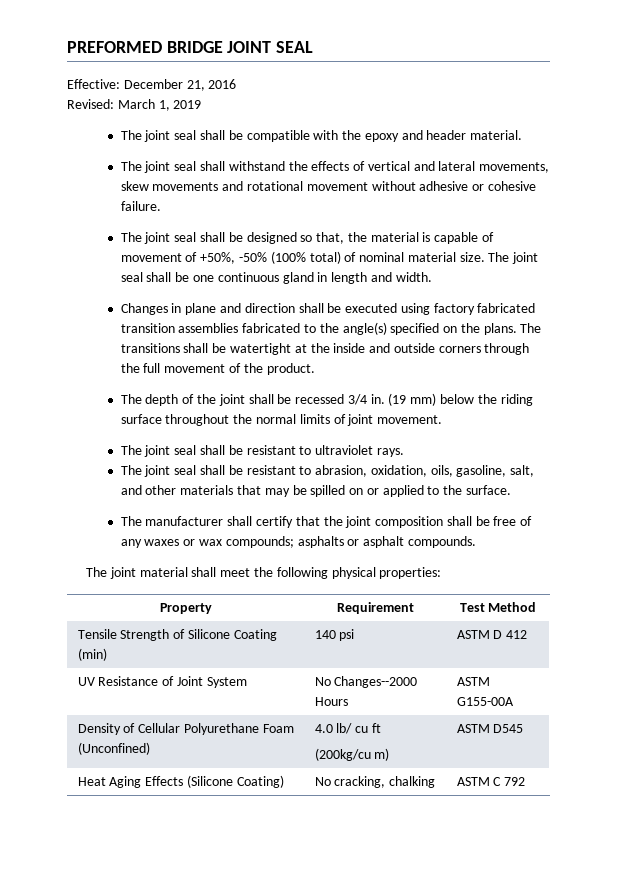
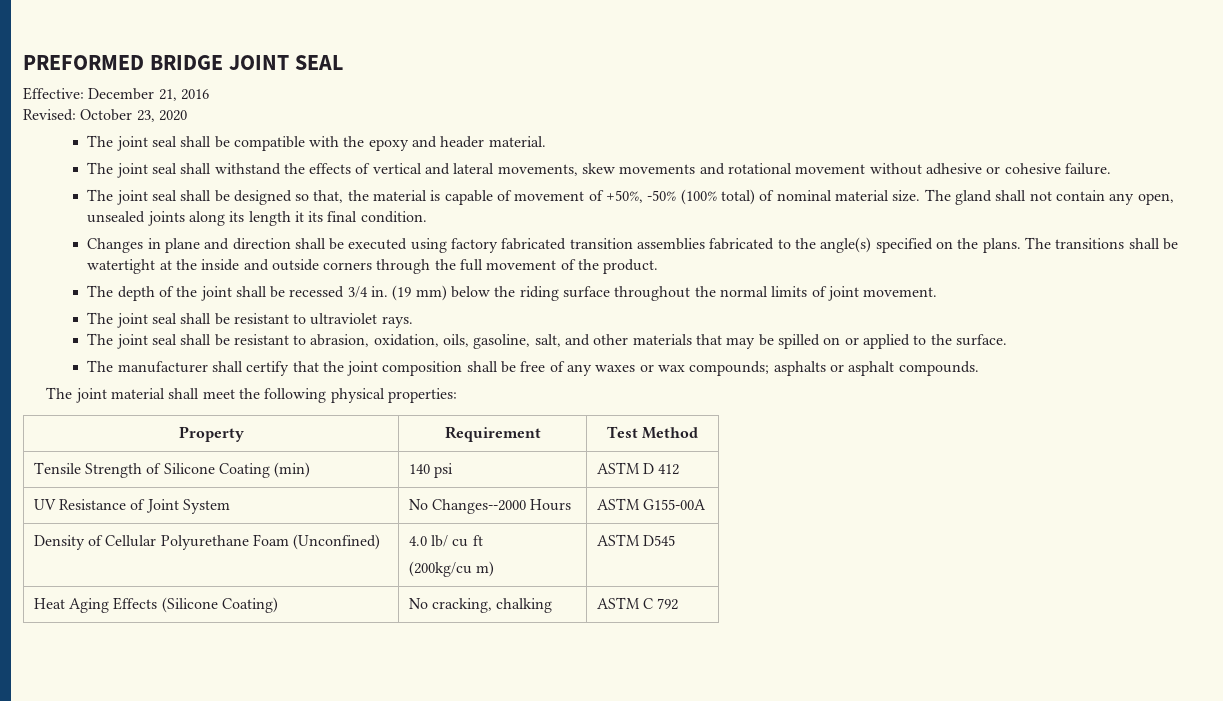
- Revised: March 1, 2019
+ Revised: October 23, 2020
- The joint seal shall be one continuous gland in length and width.
+ The gland shall not contain any open, unsealed joints along its length it its final condition.

